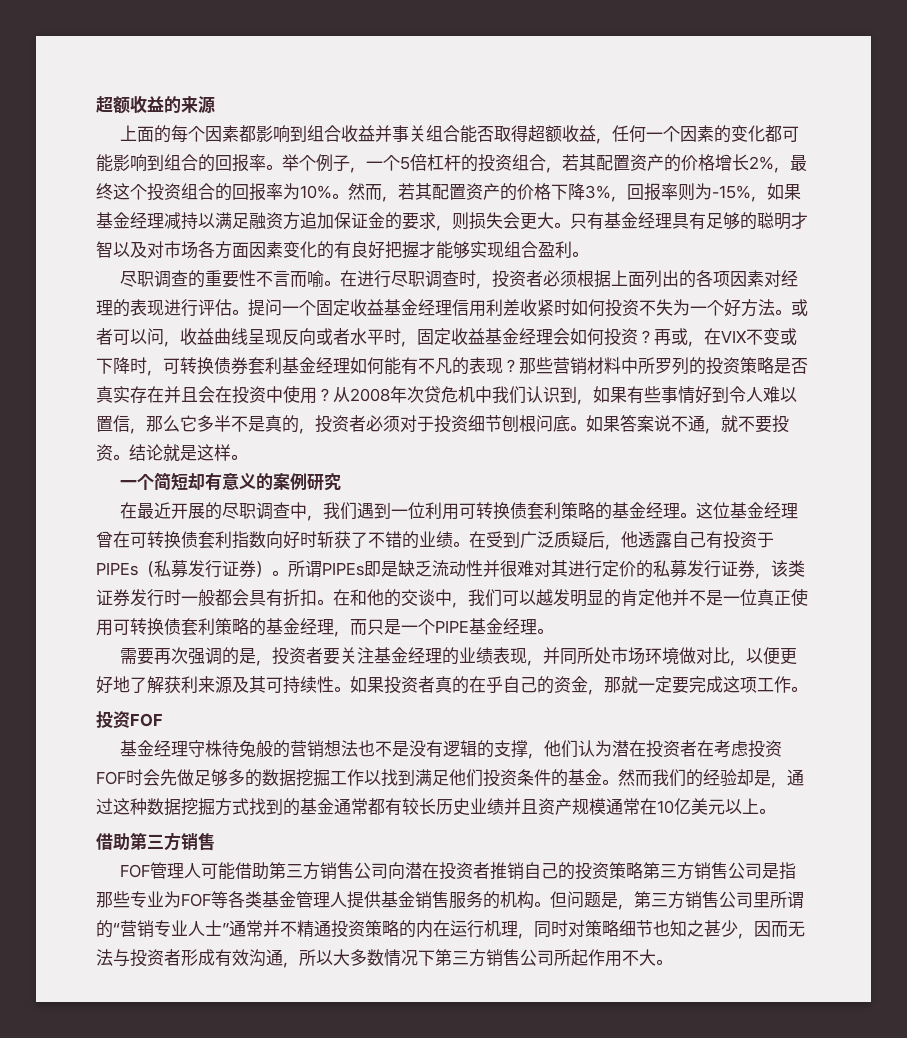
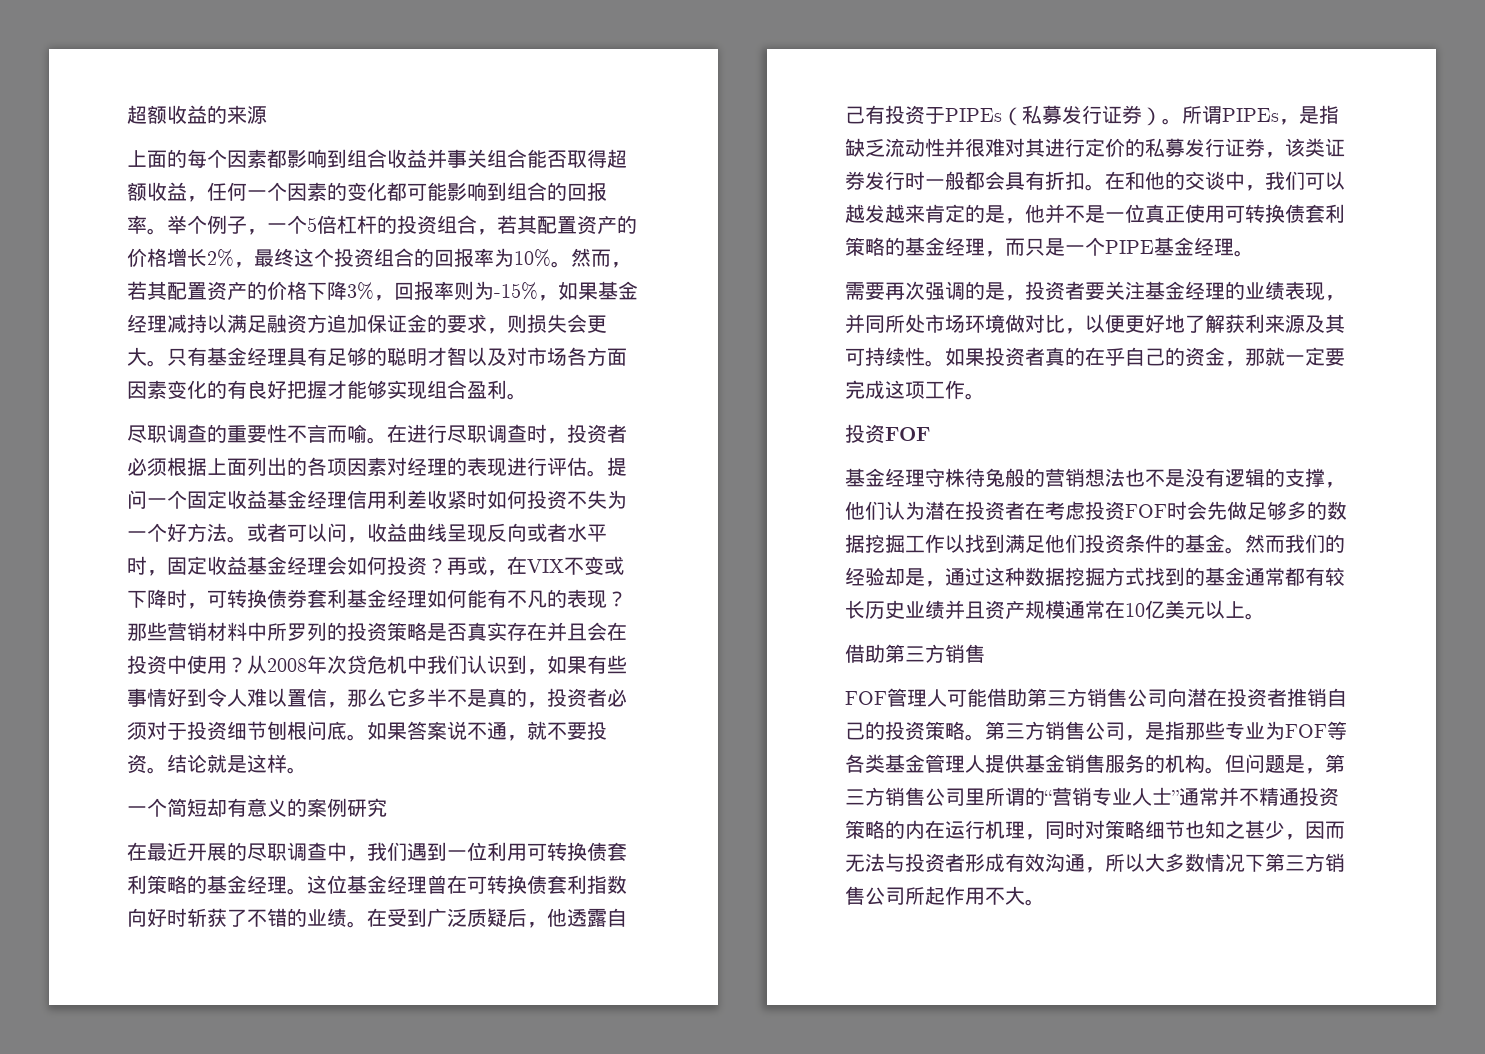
- 所谓PIPEs即是缺乏流动性并很难对其进行定价的私募发行证券，该类证券发行时一般都会具有折扣。
+ 所谓PIPEs，是指缺乏流动性并很难对其进行定价的私募发行证券，该类证券发行时一般都会具有折扣。
- 在和他的交谈中，我们可以越发明显的肯定他并不是一位真正使用可转换债套利策略的基金经理，而只是一个PIPE基金经理。
+ 在和他的交谈中，我们可以越发越来肯定的是，他并不是一位真正使用可转换债套利策略的基金经理，而只是一个PIPE基金经理。
- FOF管理人可能借助第三方销售公司向潜在投资者推销自己的投资策略第三方销售公司是指那些专业为FOF等各类基金管理人提供基金销售服务的机构。
+ FOF管理人可能借助第三方销售公司向潜在投资者推销自己的投资策略。第三方销售公司，是指那些专业为FOF等各类基金管理人提供基金销售服务的机构。

